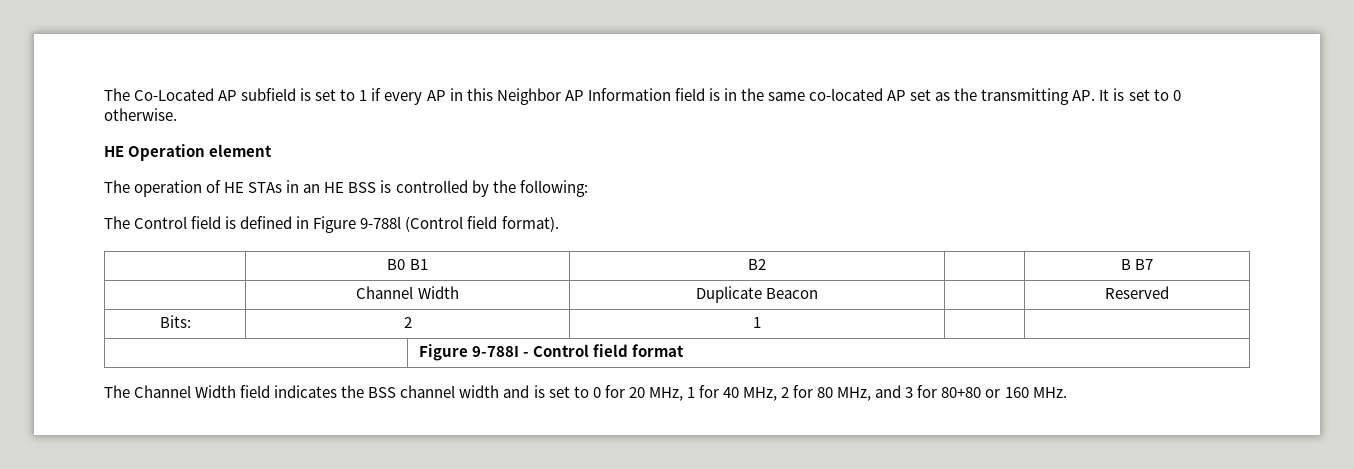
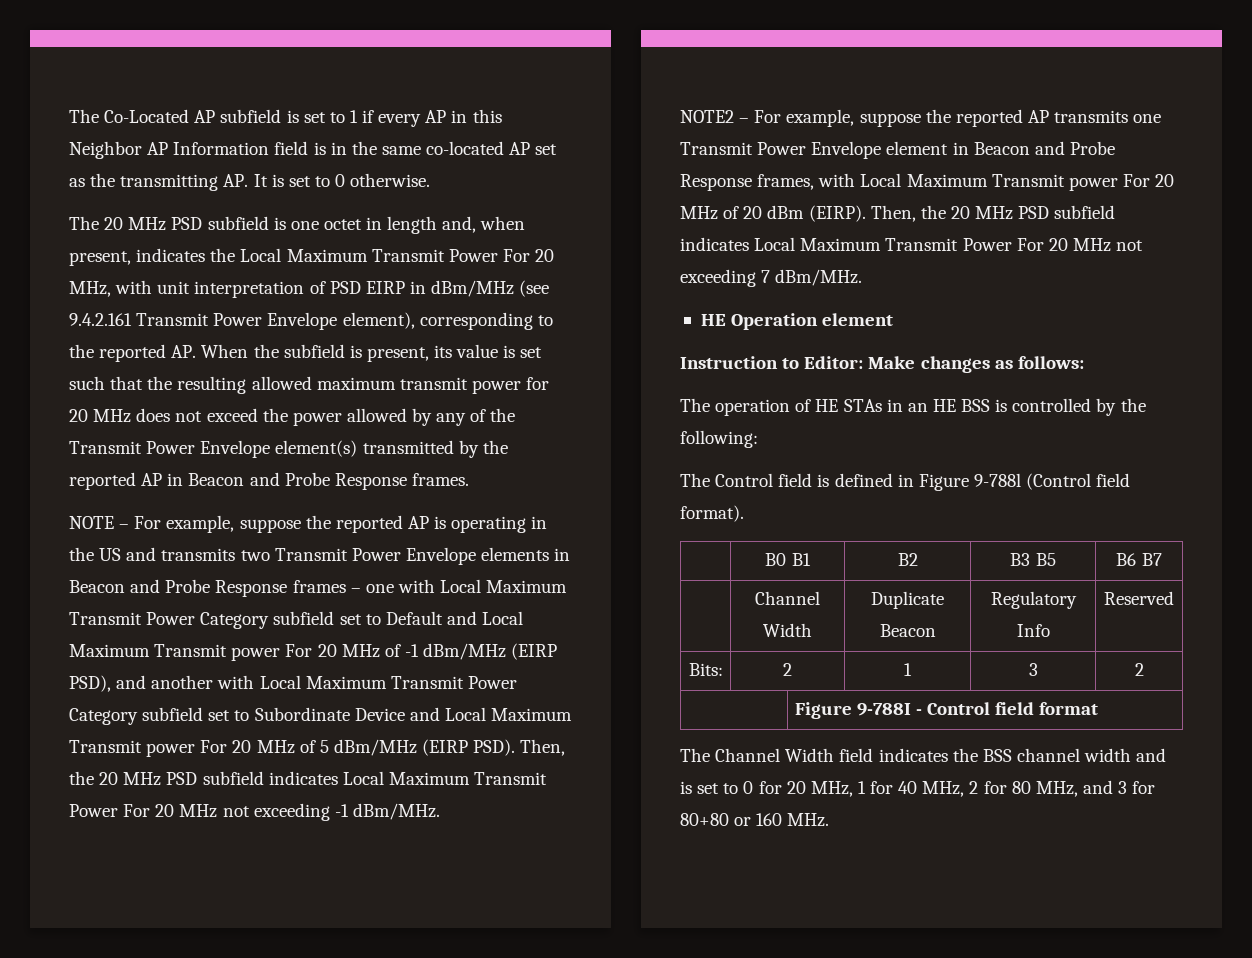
+ The 20 MHz PSD subfield is one octet in length and, when present, indicates the Local Maximum Transmit Power For 20 MHz, with unit interpretation of PSD EIRP in dBm/MHz (see 9.4.2.161 Transmit Power Envelope element), corresponding to the reported AP. When the subfield is present, its value is set such that the resulting allowed maximum transmit power for 20 MHz does not exceed the power allowed by any of the Transmit Power Envelope element(s) transmitted by the reported AP in Beacon and Probe Response frames.
+ NOTE – For example, suppose the reported AP is operating in the US and transmits two Transmit Power Envelope elements in Beacon and Probe Response frames – one with Local Maximum Transmit Power Category subfield set to Default and Local Maximum Transmit power For 20 MHz of -1 dBm/MHz (EIRP PSD), and another with Local Maximum Transmit Power Category subfield set to Subordinate Device and Local Maximum Transmit power For 20 MHz of 5 dBm/MHz (EIRP PSD). Then, the 20 MHz PSD subfield indicates Local Maximum Transmit Power For 20 MHz not exceeding -1 dBm/MHz.
+ NOTE2 – For example, suppose the reported AP transmits one Transmit Power Envelope element in Beacon and Probe Response frames, with Local Maximum Transmit power For 20 MHz of 20 dBm (EIRP). Then, the 20 MHz PSD subfield indicates Local Maximum Transmit Power For 20 MHz not exceeding 7 dBm/MHz.
  HE Operation element
+ Instruction to Editor: Make changes as follows:
- | B0 B1 | B2 | | B B7
+ | B0 B1 | B2 | B3 B5 | B6 B7
- | Channel Width | Duplicate Beacon | | Reserved
+ | Channel Width | Duplicate Beacon | Regulatory Info | Reserved
- Bits: | 2 | 1 | |
+ Bits: | 2 | 1 | 3 | 2

